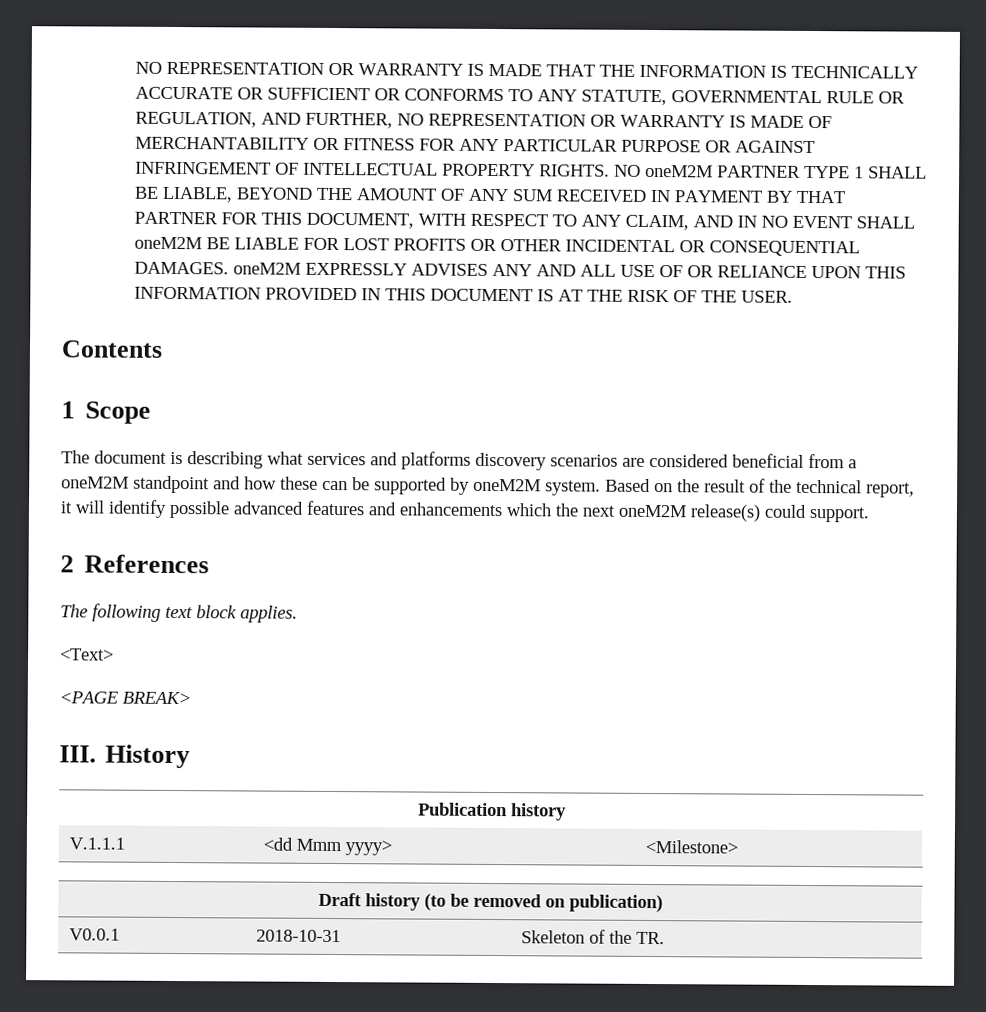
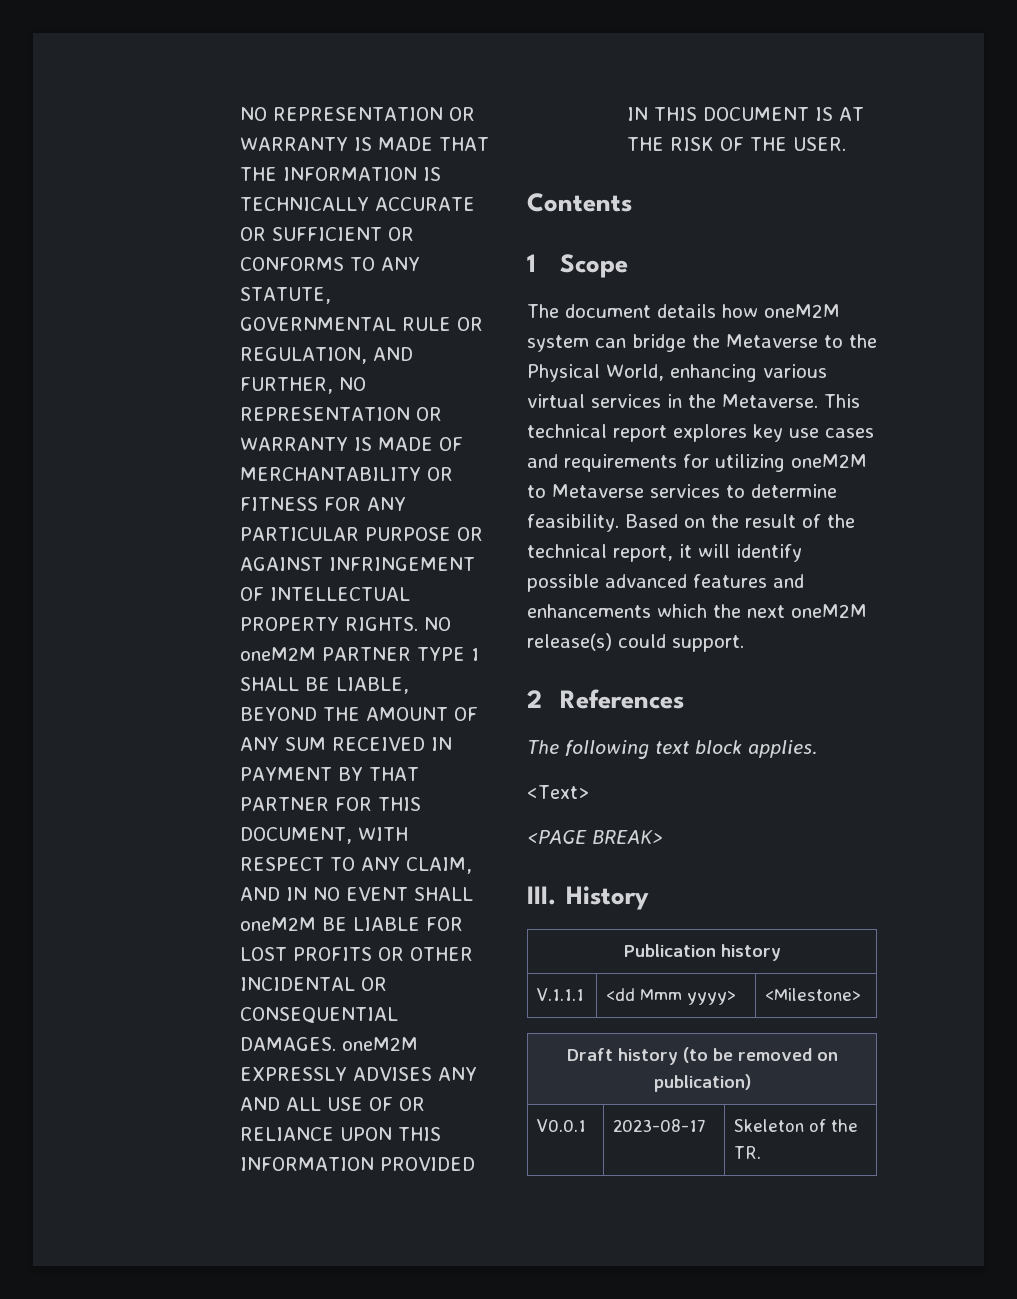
- The document is describing what services and platforms discovery scenarios are considered beneficial from a oneM2M standpoint and how these can be supported by oneM2M system.
+ The document details how oneM2M system can bridge the Metaverse to the Physical World, enhancing various virtual services in the Metaverse. This technical report explores key use cases and requirements for utilizing oneM2M to Metaverse services to determine feasibility.
- V0.0.1 | 2018-10-31 | Skeleton of the TR.
+ V0.0.1 | 2023-08-17 | Skeleton of the TR.

